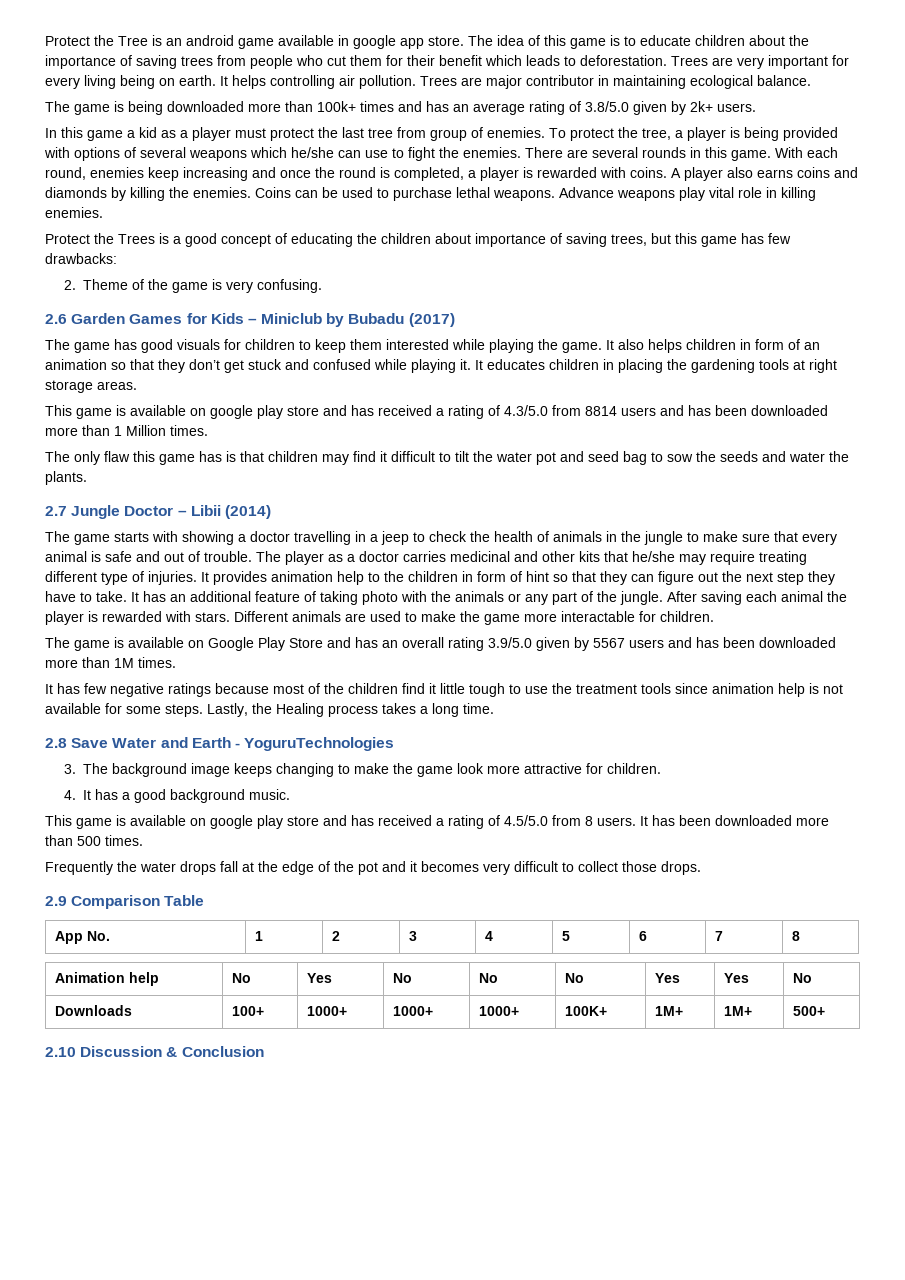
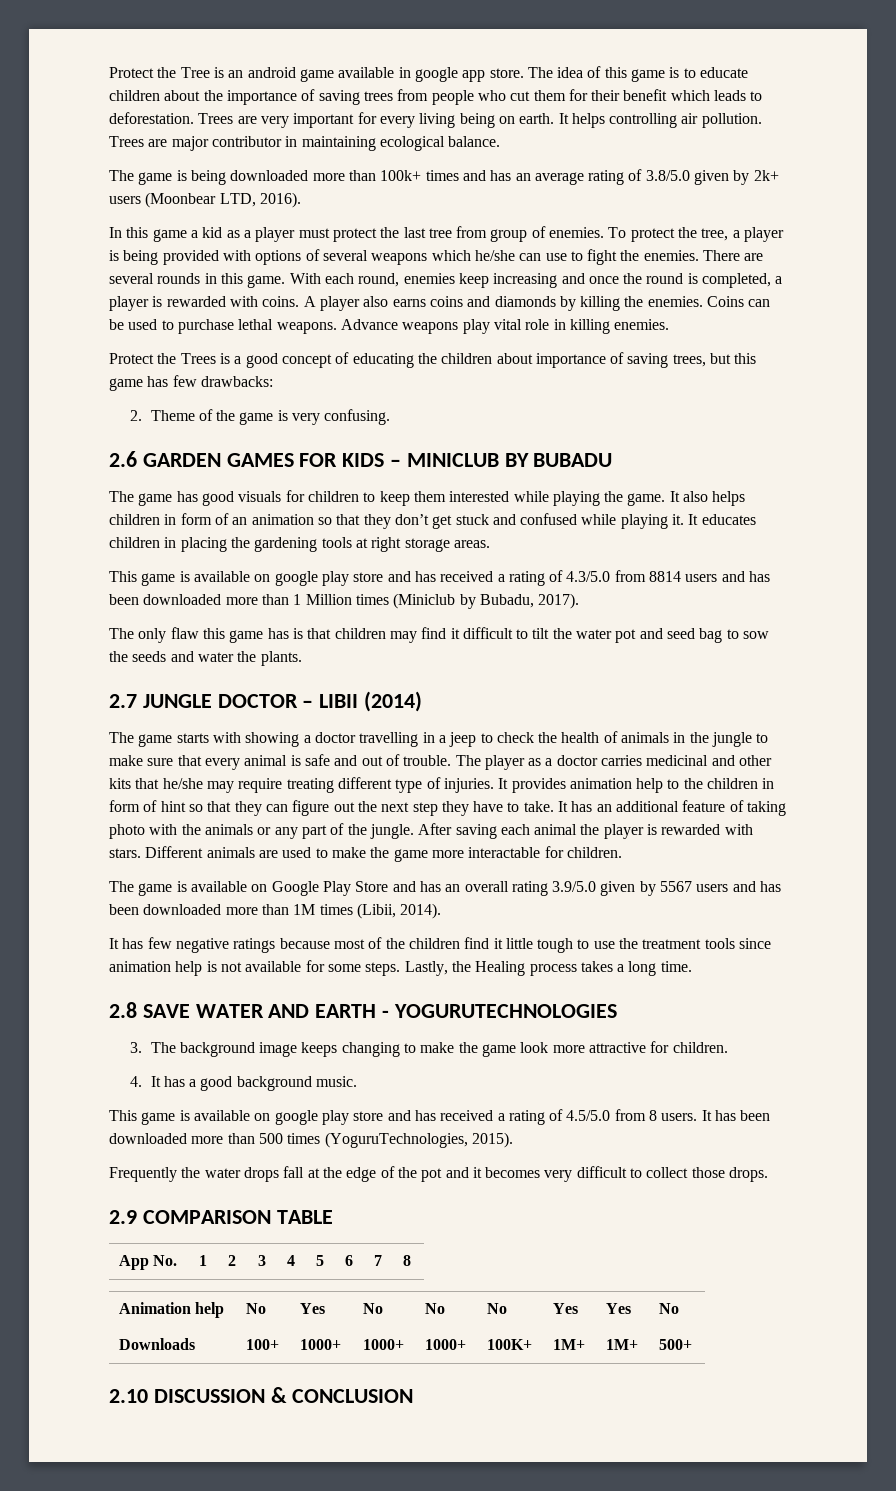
- The game is being downloaded more than 100k+ times and has an average rating of 3.8/5.0 given by 2k+ users.
+ The game is being downloaded more than 100k+ times and has an average rating of 3.8/5.0 given by 2k+ users (Moonbear LTD, 2016).
- 2.6 Garden Games for Kids – Miniclub by Bubadu (2017)
+ 2.6 GARDEN GAMES FOR KIDS – MINICLUB BY BUBADU
- This game is available on google play store and has received a rating of 4.3/5.0 from 8814 users and has been downloaded more than 1 Million times.
+ This game is available on google play store and has received a rating of 4.3/5.0 from 8814 users and has been downloaded more than 1 Million times (Miniclub by Bubadu, 2017).
- 2.7 Jungle Doctor – Libii (2014)
+ 2.7 JUNGLE DOCTOR – LIBII (2014)
- The game is available on Google Play Store and has an overall rating 3.9/5.0 given by 5567 users and has been downloaded more than 1M times.
+ The game is available on Google Play Store and has an overall rating 3.9/5.0 given by 5567 users and has been downloaded more than 1M times (Libii, 2014).
- 2.8 Save Water and Earth - YoguruTechnologies
+ 2.8 SAVE WATER AND EARTH - YOGURUTECHNOLOGIES
- It has been downloaded more than 500 times.
+ It has been downloaded more than 500 times (YoguruTechnologies, 2015).
- 2.9 Comparison Table
+ 2.9 COMPARISON TABLE
- 2.10 Discussion & Conclusion
+ 2.10 DISCUSSION & CONCLUSION

